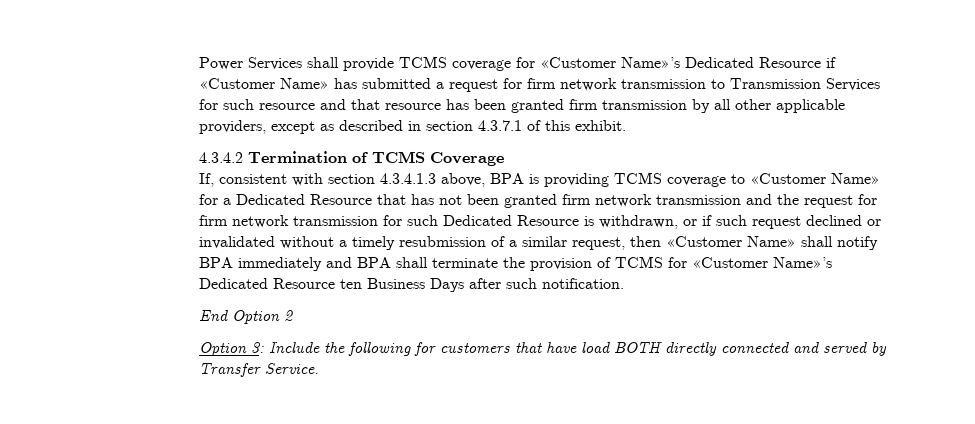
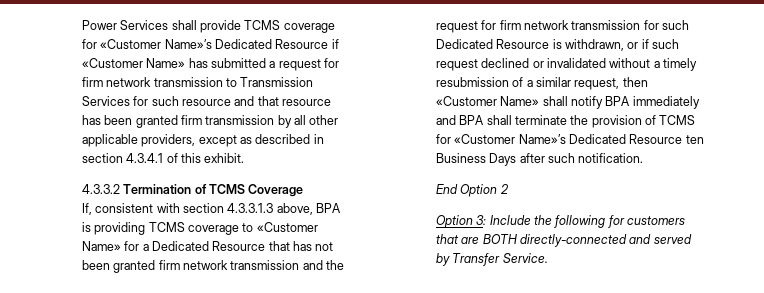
- Power Services shall provide TCMS coverage for «Customer Name»’s Dedicated Resource if «Customer Name» has submitted a request for firm network transmission to Transmission Services for such resource and that resource has been granted firm transmission by all other applicable providers, except as described in section 4.3.7.1 of this exhibit.
+ Power Services shall provide TCMS coverage for «Customer Name»’s Dedicated Resource if «Customer Name» has submitted a request for firm network transmission to Transmission Services for such resource and that resource has been granted firm transmission by all other applicable providers, except as described in section 4.3.4.1 of this exhibit.
- 4.3.4.2 Termination of TCMS Coverage
+ 4.3.3.2 Termination of TCMS Coverage
- If, consistent with section 4.3.4.1.3 above, BPA is providing TCMS coverage to «Customer Name» for a Dedicated Resource that has not been granted firm network transmission and the request for firm network transmission for such Dedicated Resource is withdrawn, or if such request declined or invalidated without a timely resubmission of a similar request, then «Customer Name» shall notify BPA immediately and BPA shall terminate the provision of TCMS for «Customer Name»’s Dedicated Resource ten Business Days after such notification.
+ If, consistent with section 4.3.3.1.3 above, BPA is providing TCMS coverage to «Customer Name» for a Dedicated Resource that has not been granted firm network transmission and the request for firm network transmission for such Dedicated Resource is withdrawn, or if such request declined or invalidated without a timely resubmission of a similar request, then «Customer Name» shall notify BPA immediately and BPA shall terminate the provision of TCMS for «Customer Name»’s Dedicated Resource ten Business Days after such notification.
- Option 3: Include the following for customers that have load BOTH directly connected and served by Transfer Service.
+ Option 3: Include the following for customers that are BOTH directly-connected and served by Transfer Service.

